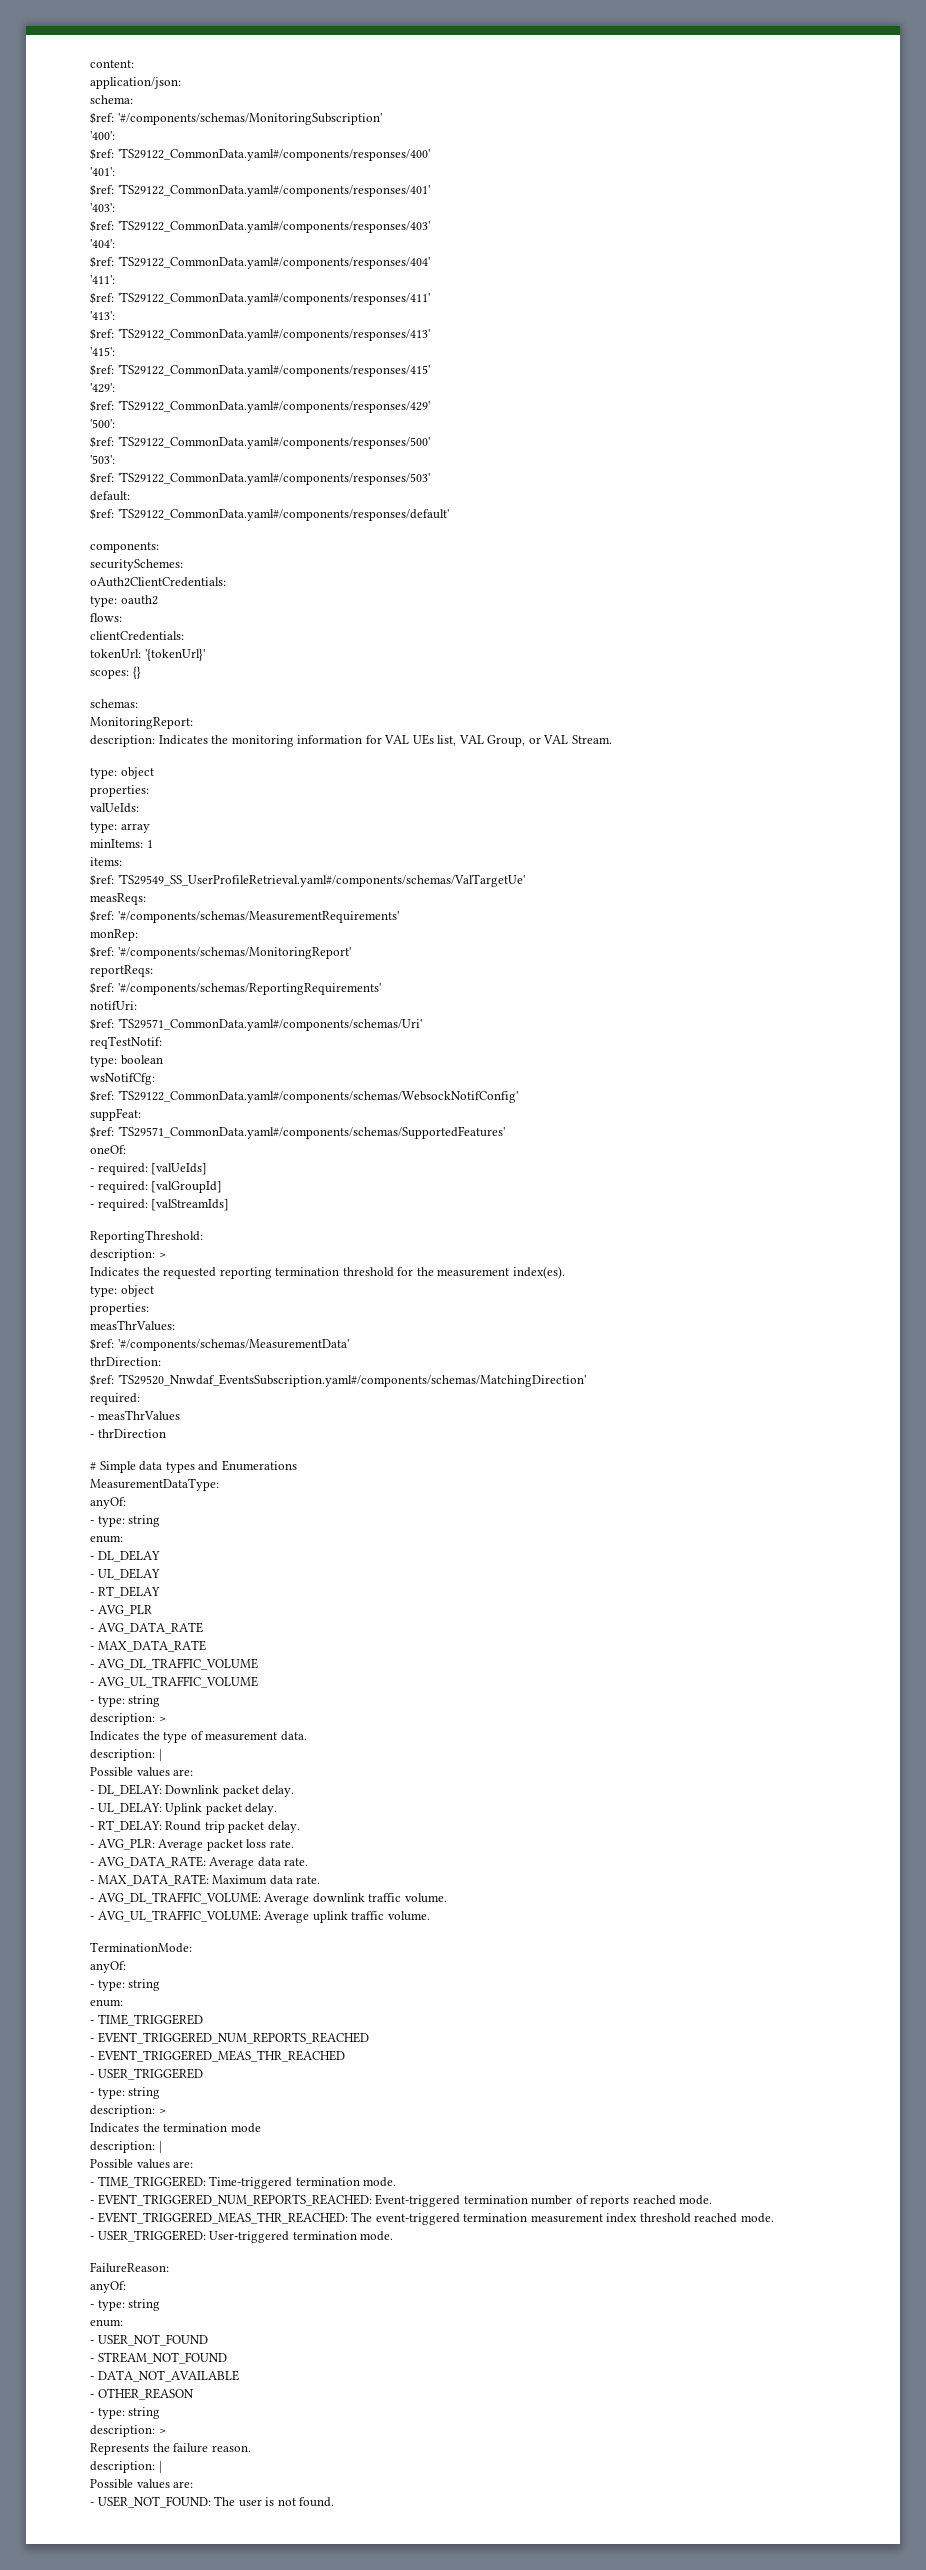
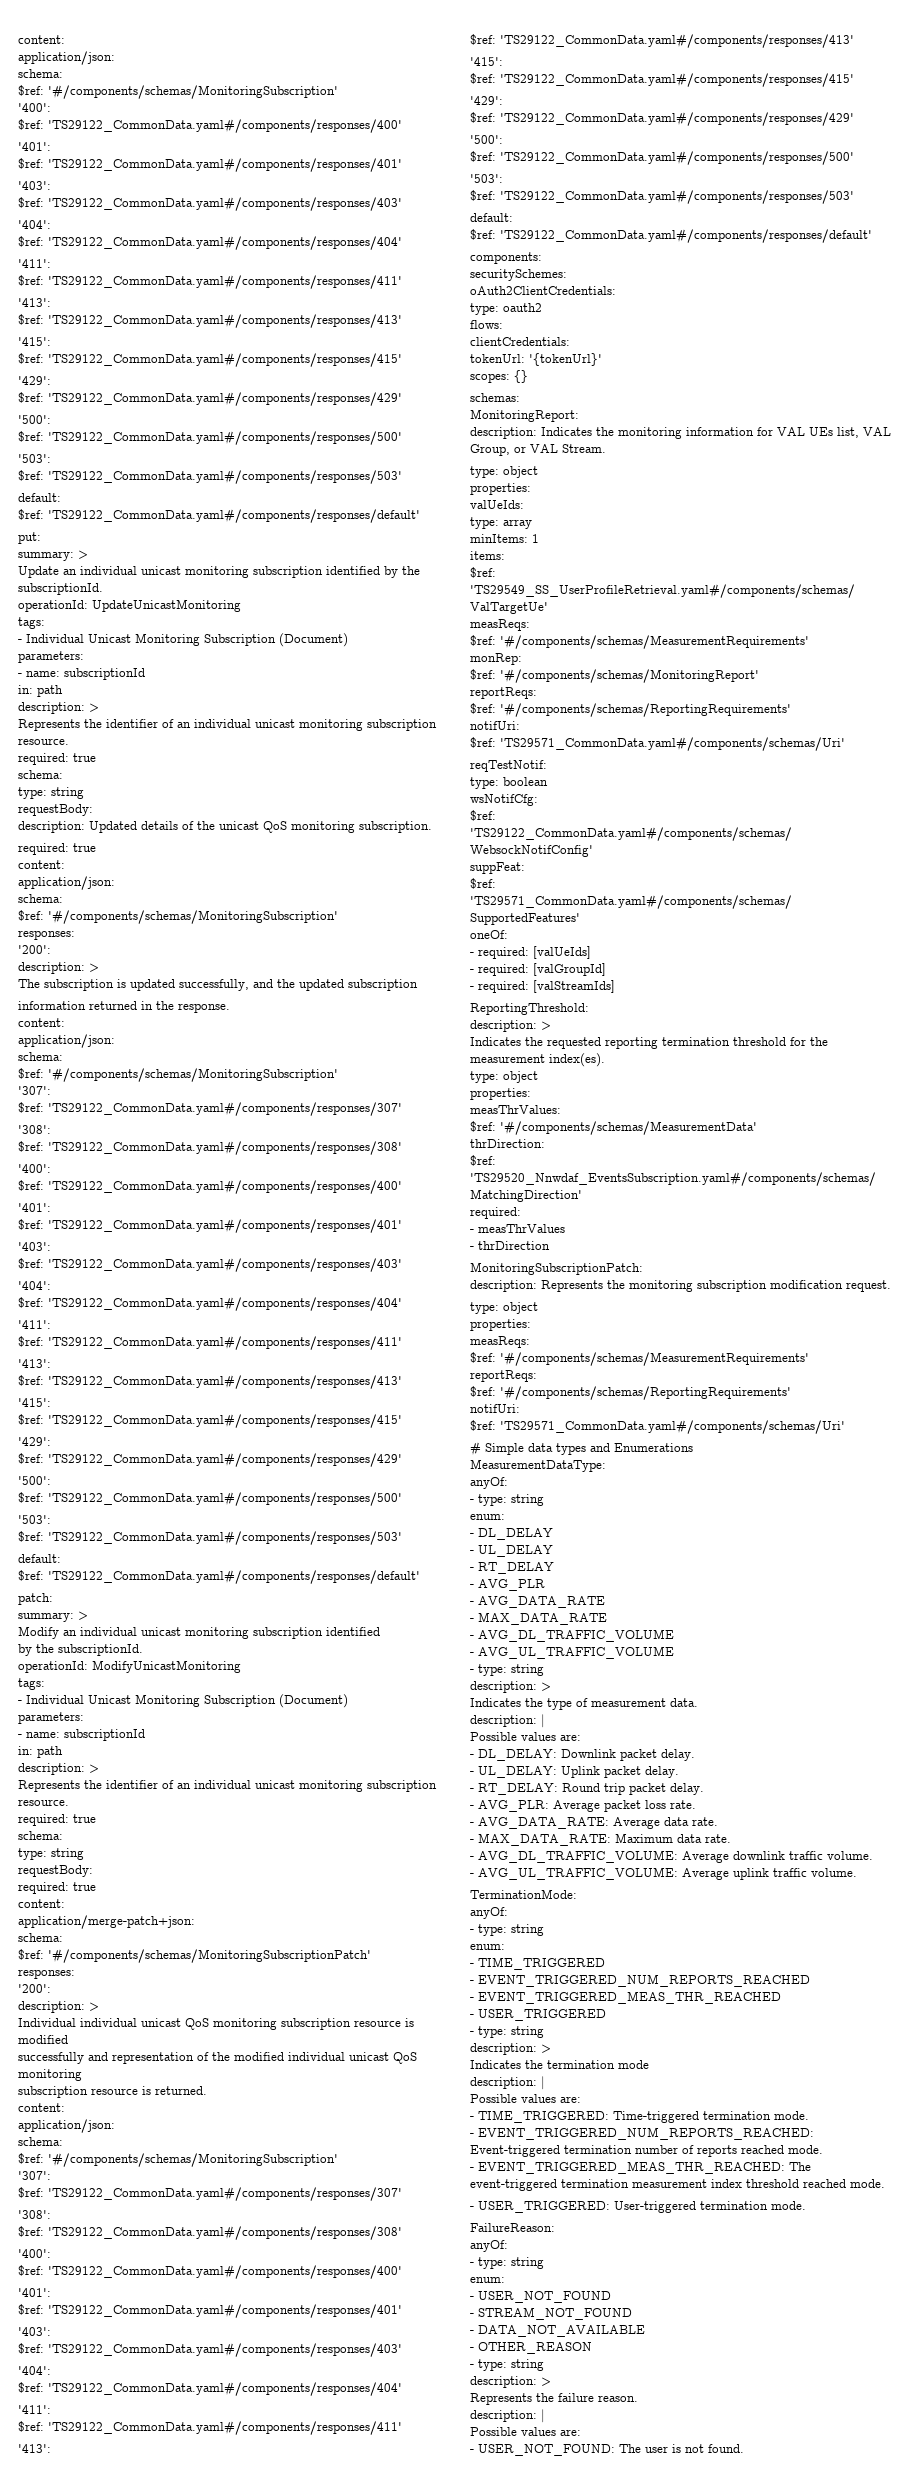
+ put:
+ summary: >
+ Update an individual unicast monitoring subscription identified by the subscriptionId.
+ operationId: UpdateUnicastMonitoring
+ tags:
+ - Individual Unicast Monitoring Subscription (Document)
+ parameters:
+ - name: subscriptionId
+ in: path
+ description: >
+ Represents the identifier of an individual unicast monitoring subscription resource.
+ required: true
+ schema:
+ type: string
+ requestBody:
+ description: Updated details of the unicast QoS monitoring subscription.
+ required: true
+ content:
+ application/json:
+ schema:
+ $ref: '#/components/schemas/MonitoringSubscription'
+ responses:
+ '200':
+ description: >
+ The subscription is updated successfully, and the updated subscription
+ information returned in the response.
+ content:
+ application/json:
+ schema:
+ $ref: '#/components/schemas/MonitoringSubscription'
+ '307':
+ $ref: 'TS29122_CommonData.yaml#/components/responses/307'
+ '308':
+ $ref: 'TS29122_CommonData.yaml#/components/responses/308'
+ '400':
+ $ref: 'TS29122_CommonData.yaml#/components/responses/400'
+ '401':
+ $ref: 'TS29122_CommonData.yaml#/components/responses/401'
+ '403':
+ $ref: 'TS29122_CommonData.yaml#/components/responses/403'
+ '404':
+ $ref: 'TS29122_CommonData.yaml#/components/responses/404'
+ '411':
+ $ref: 'TS29122_CommonData.yaml#/components/responses/411'
+ '413':
+ $ref: 'TS29122_CommonData.yaml#/components/responses/413'
+ '415':
+ $ref: 'TS29122_CommonData.yaml#/components/responses/415'
+ '429':
+ $ref: 'TS29122_CommonData.yaml#/components/responses/429'
+ '500':
+ $ref: 'TS29122_CommonData.yaml#/components/responses/500'
+ '503':
+ $ref: 'TS29122_CommonData.yaml#/components/responses/503'
+ default:
+ $ref: 'TS29122_CommonData.yaml#/components/responses/default'
+ patch:
+ summary: >
+ Modify an individual unicast monitoring subscription identified
+ by the subscriptionId.
+ operationId: ModifyUnicastMonitoring
+ tags:
+ - Individual Unicast Monitoring Subscription (Document)
+ parameters:
+ - name: subscriptionId
+ in: path
+ description: >
+ Represents the identifier of an individual unicast monitoring subscription resource.
+ required: true
+ schema:
+ type: string
+ requestBody:
+ required: true
+ content:
+ application/merge-patch+json:
+ schema:
+ $ref: '#/components/schemas/MonitoringSubscriptionPatch'
+ responses:
+ '200':
+ description: >
+ Individual individual unicast QoS monitoring subscription resource is modified
+ successfully and representation of the modified individual unicast QoS monitoring
+ subscription resource is returned.
+ content:
+ application/json:
+ schema:
+ $ref: '#/components/schemas/MonitoringSubscription'
+ '307':
+ $ref: 'TS29122_CommonData.yaml#/components/responses/307'
+ '308':
+ $ref: 'TS29122_CommonData.yaml#/components/responses/308'
+ '400':
+ $ref: 'TS29122_CommonData.yaml#/components/responses/400'
+ '401':
+ $ref: 'TS29122_CommonData.yaml#/components/responses/401'
+ '403':
+ $ref: 'TS29122_CommonData.yaml#/components/responses/403'
+ '404':
+ $ref: 'TS29122_CommonData.yaml#/components/responses/404'
+ '411':
+ $ref: 'TS29122_CommonData.yaml#/components/responses/411'
+ '413':
+ $ref: 'TS29122_CommonData.yaml#/components/responses/413'
+ '415':
+ $ref: 'TS29122_CommonData.yaml#/components/responses/415'
+ '429':
+ $ref: 'TS29122_CommonData.yaml#/components/responses/429'
+ '500':
+ $ref: 'TS29122_CommonData.yaml#/components/responses/500'
+ '503':
+ $ref: 'TS29122_CommonData.yaml#/components/responses/503'
+ default:
+ $ref: 'TS29122_CommonData.yaml#/components/responses/default'
+ MonitoringSubscriptionPatch:
+ description: Represents the monitoring subscription modification request.
+ type: object
+ properties:
+ measReqs:
+ $ref: '#/components/schemas/MeasurementRequirements'
+ reportReqs:
+ $ref: '#/components/schemas/ReportingRequirements'
+ notifUri:
+ $ref: 'TS29571_CommonData.yaml#/components/schemas/Uri'

